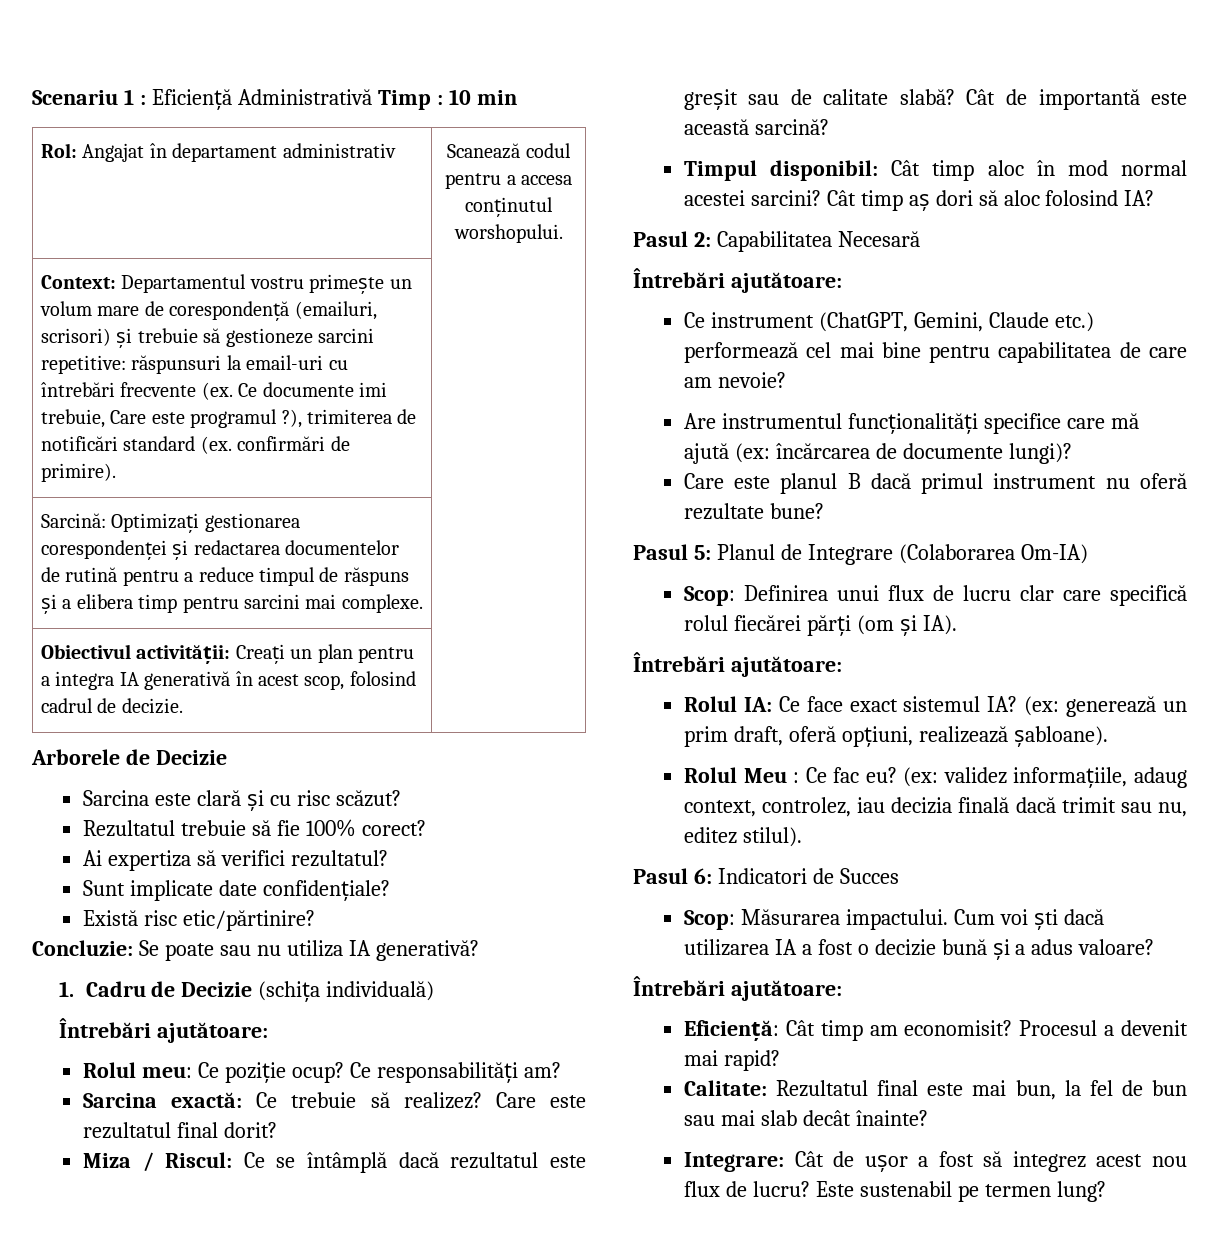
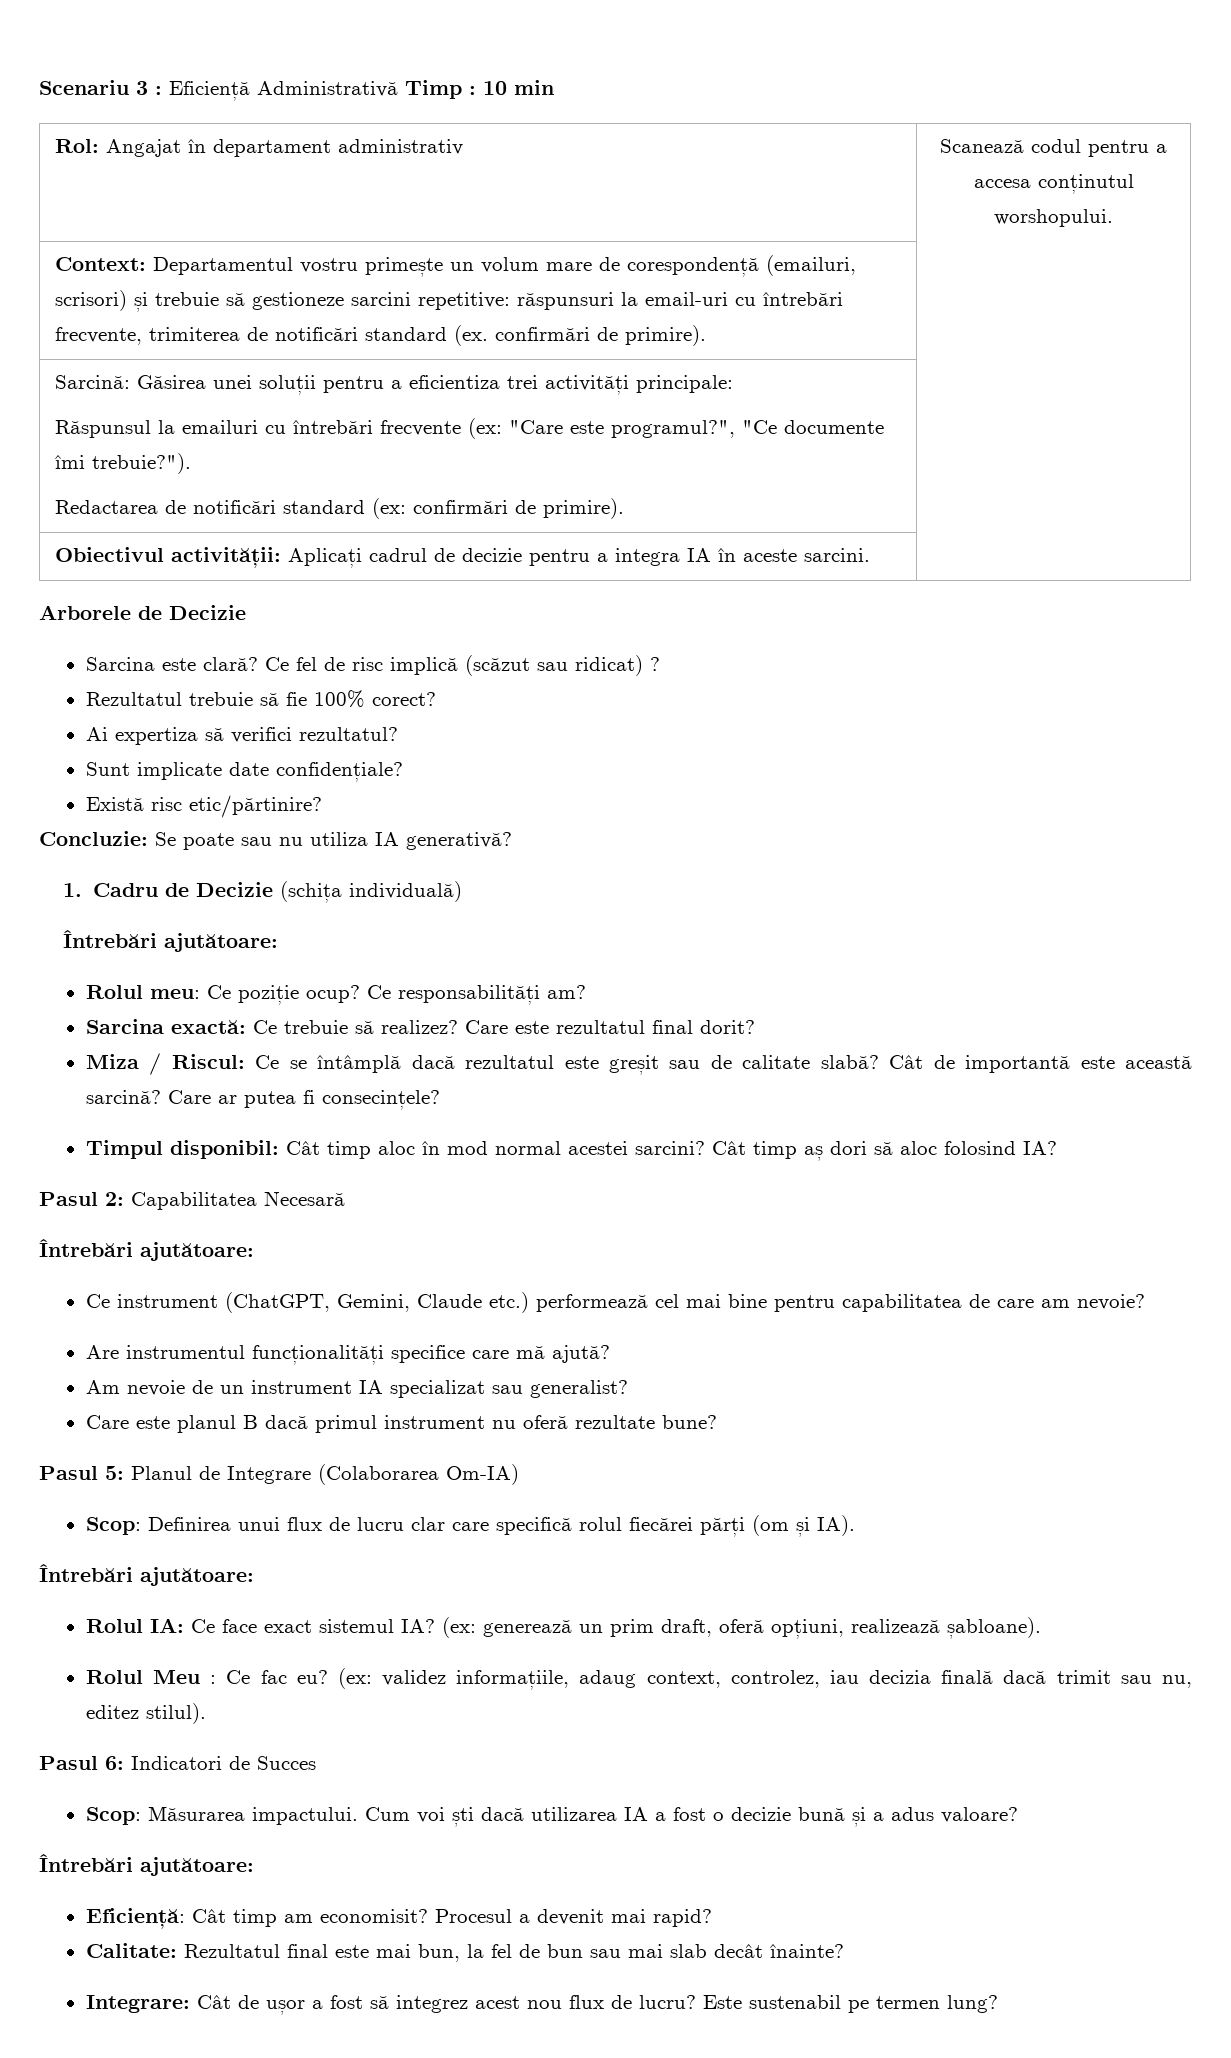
- Scenariu 1 : Eficiență Administrativă Timp : 10 min
+ Scenariu 3 : Eficiență Administrativă Timp : 10 min
- Context: Departamentul vostru primește un volum mare de corespondență (emailuri, scrisori) și trebuie să gestioneze sarcini repetitive: răspunsuri la email-uri cu întrebări frecvente (ex. Ce documente imi trebuie, Care este programul ?), trimiterea de notificări standard (ex. confirmări de primire). |
+ Context: Departamentul vostru primește un volum mare de corespondență (emailuri, scrisori) și trebuie să gestioneze sarcini repetitive: răspunsuri la email-uri cu întrebări frecvente, trimiterea de notificări standard (ex. confirmări de primire). |
- Sarcină: Optimizați gestionarea corespondenței și redactarea documentelor de rutină pentru a reduce timpul de răspuns și a elibera timp pentru sarcini mai complexe. |
- Obiectivul activității: Creați un plan pentru a integra IA generativă în acest scop, folosind cadrul de decizie. |
+ Sarcină: Găsirea unei soluții pentru a eficientiza trei activități principale:
+ Răspunsul la emailuri cu întrebări frecvente (ex: "Care este programul?", "Ce documente îmi trebuie?").
+ Redactarea de notificări standard (ex: confirmări de primire). |
+ Obiectivul activității: Aplicați cadrul de decizie pentru a integra IA în aceste sarcini. |
- Sarcina este clară și cu risc scăzut?
+ Sarcina este clară? Ce fel de risc implică (scăzut sau ridicat) ?
+ Care ar putea fi consecințele?
- Are instrumentul funcționalități specifice care mă ajută (ex: încărcarea de documente lungi)?
+ Are instrumentul funcționalități specifice care mă ajută?
+ Am nevoie de un instrument IA specializat sau generalist?

